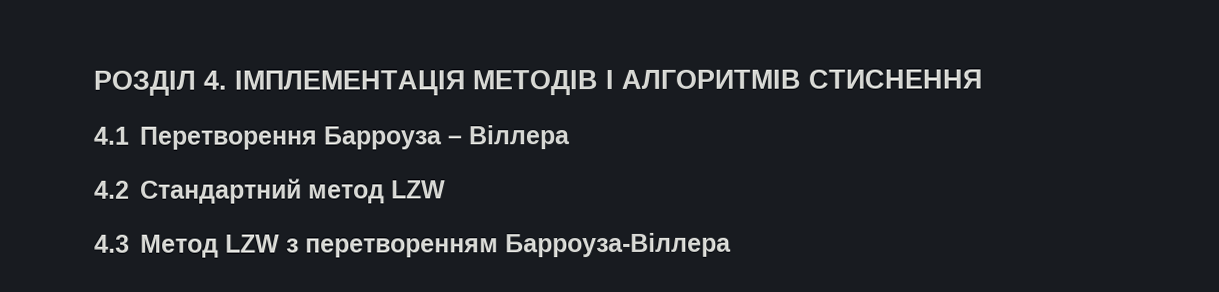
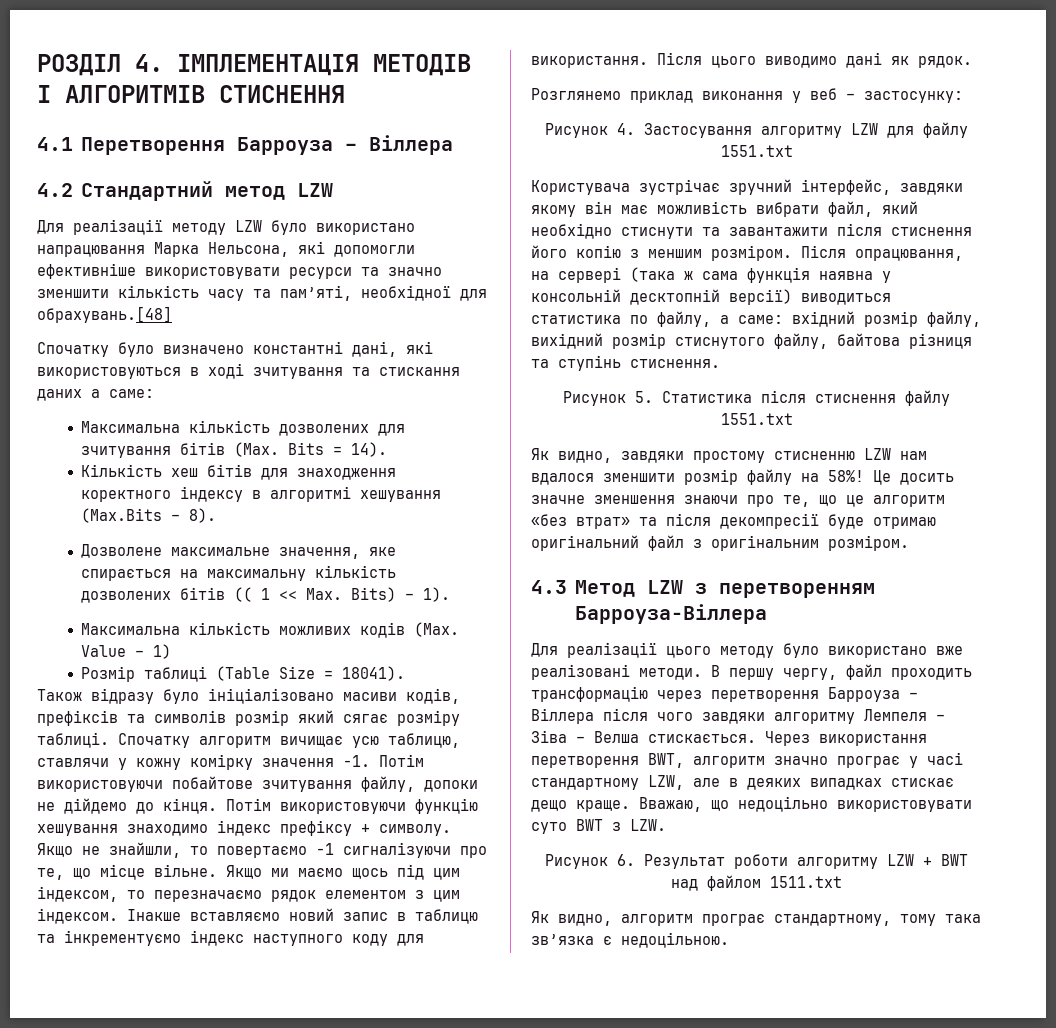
+ Для реалізації методу LZW було використано напрацювання Марка Нельсона, які допомогли ефективніше використовувати ресурси та значно зменшити кількість часу та пам’яті, необхідної для обрахувань.[48]
+ Спочатку було визначено константні дані, які використовуються в ході зчитування та стискання даних а саме:
+ Максимальна кількість дозволених для зчитування бітів (Max. Bits = 14).
+ Кількість хеш бітів для знаходження коректного індексу в алгоритмі хешування (Max.Bits – 8).
+ Дозволене максимальне значення, яке спирається на максимальну кількість дозволених бітів (( 1 << Max. Bits) – 1).
+ Максимальна кількість можливих кодів (Max. Value – 1)
+ Розмір таблиці (Table Size = 18041).
+ Також відразу було ініціалізовано масиви кодів, префіксів та символів розмір який сягає розміру таблиці. Спочатку алгоритм вичищає усю таблицю, ставлячи у кожну комірку значення -1. Потім використовуючи побайтове зчитування файлу, допоки не дійдемо до кінця. Потім використовуючи функцію хешування знаходимо індекс префіксу + символу. Якщо не знайшли, то повертаємо -1 сигналізуючи про те, що місце вільне. Якщо ми маємо щось під цим індексом, то перезначаємо рядок елементом з цим індексом. Інакше вставляємо новий запис в таблицю та інкрементуємо індекс наступного коду для використання. Після цього виводимо дані як рядок.
+ Розглянемо приклад виконання у веб – застосунку:
+ Рисунок 4. Застосування алгоритму LZW для файлу 1551.txt
+ Користувача зустрічає зручний інтерфейс, завдяки якому він має можливість вибрати файл, який необхідно стиснути та завантажити після стиснення його копію з меншим розміром. Після опрацювання, на сервері (така ж сама функція наявна у консольній десктопній версії) виводиться статистика по файлу, а саме: вхідний розмір файлу, вихідний розмір стиснутого файлу, байтова різниця та ступінь стиснення.
+ Рисунок 5. Статистика після стиснення файлу 1551.txt
+ Як видно, завдяки простому стисненню LZW нам вдалося зменшити розмір файлу на 58%! Це досить значне зменшення знаючи про те, що це алгоритм «без втрат» та після декомпресії буде отримаю оригінальний файл з оригінальним розміром.
+ Для реалізації цього методу було використано вже реалізовані методи. В першу чергу, файл проходить трансформацію через перетворення Барроуза – Віллера після чого завдяки алгоритму Лемпеля – Зіва – Велша стискається. Через використання перетворення BWT, алгоритм значно програє у часі стандартному LZW, але в деяких випадках стискає дещо краще. Вважаю, що недоцільно використовувати суто BWT з LZW.
+ Рисунок 6. Результат роботи алгоритму LZW + BWT над файлом 1511.txt
+ Як видно, алгоритм програє стандартному, тому така зв’язка є недоцільною.

